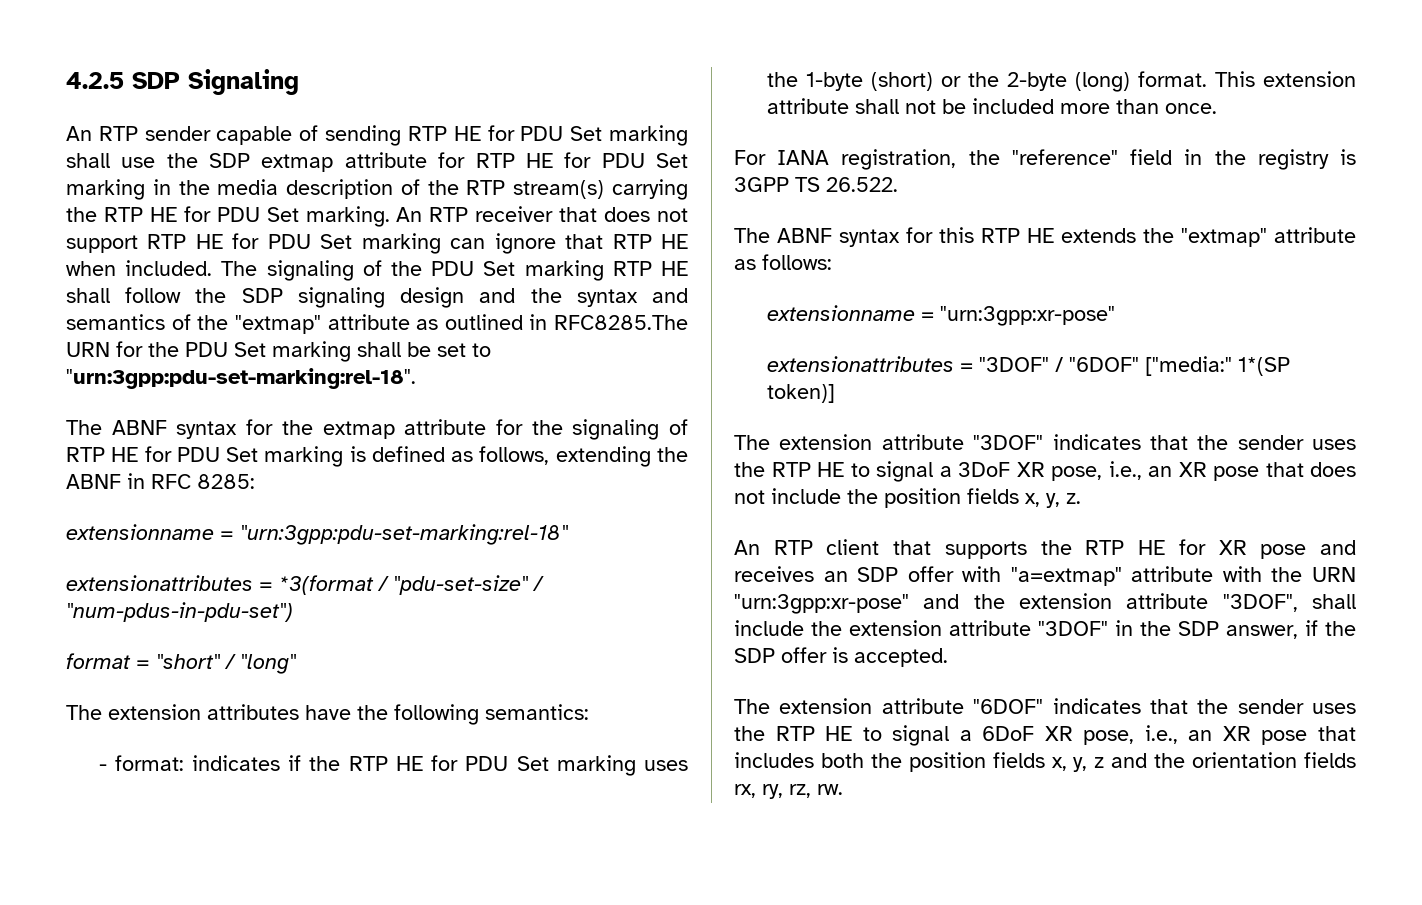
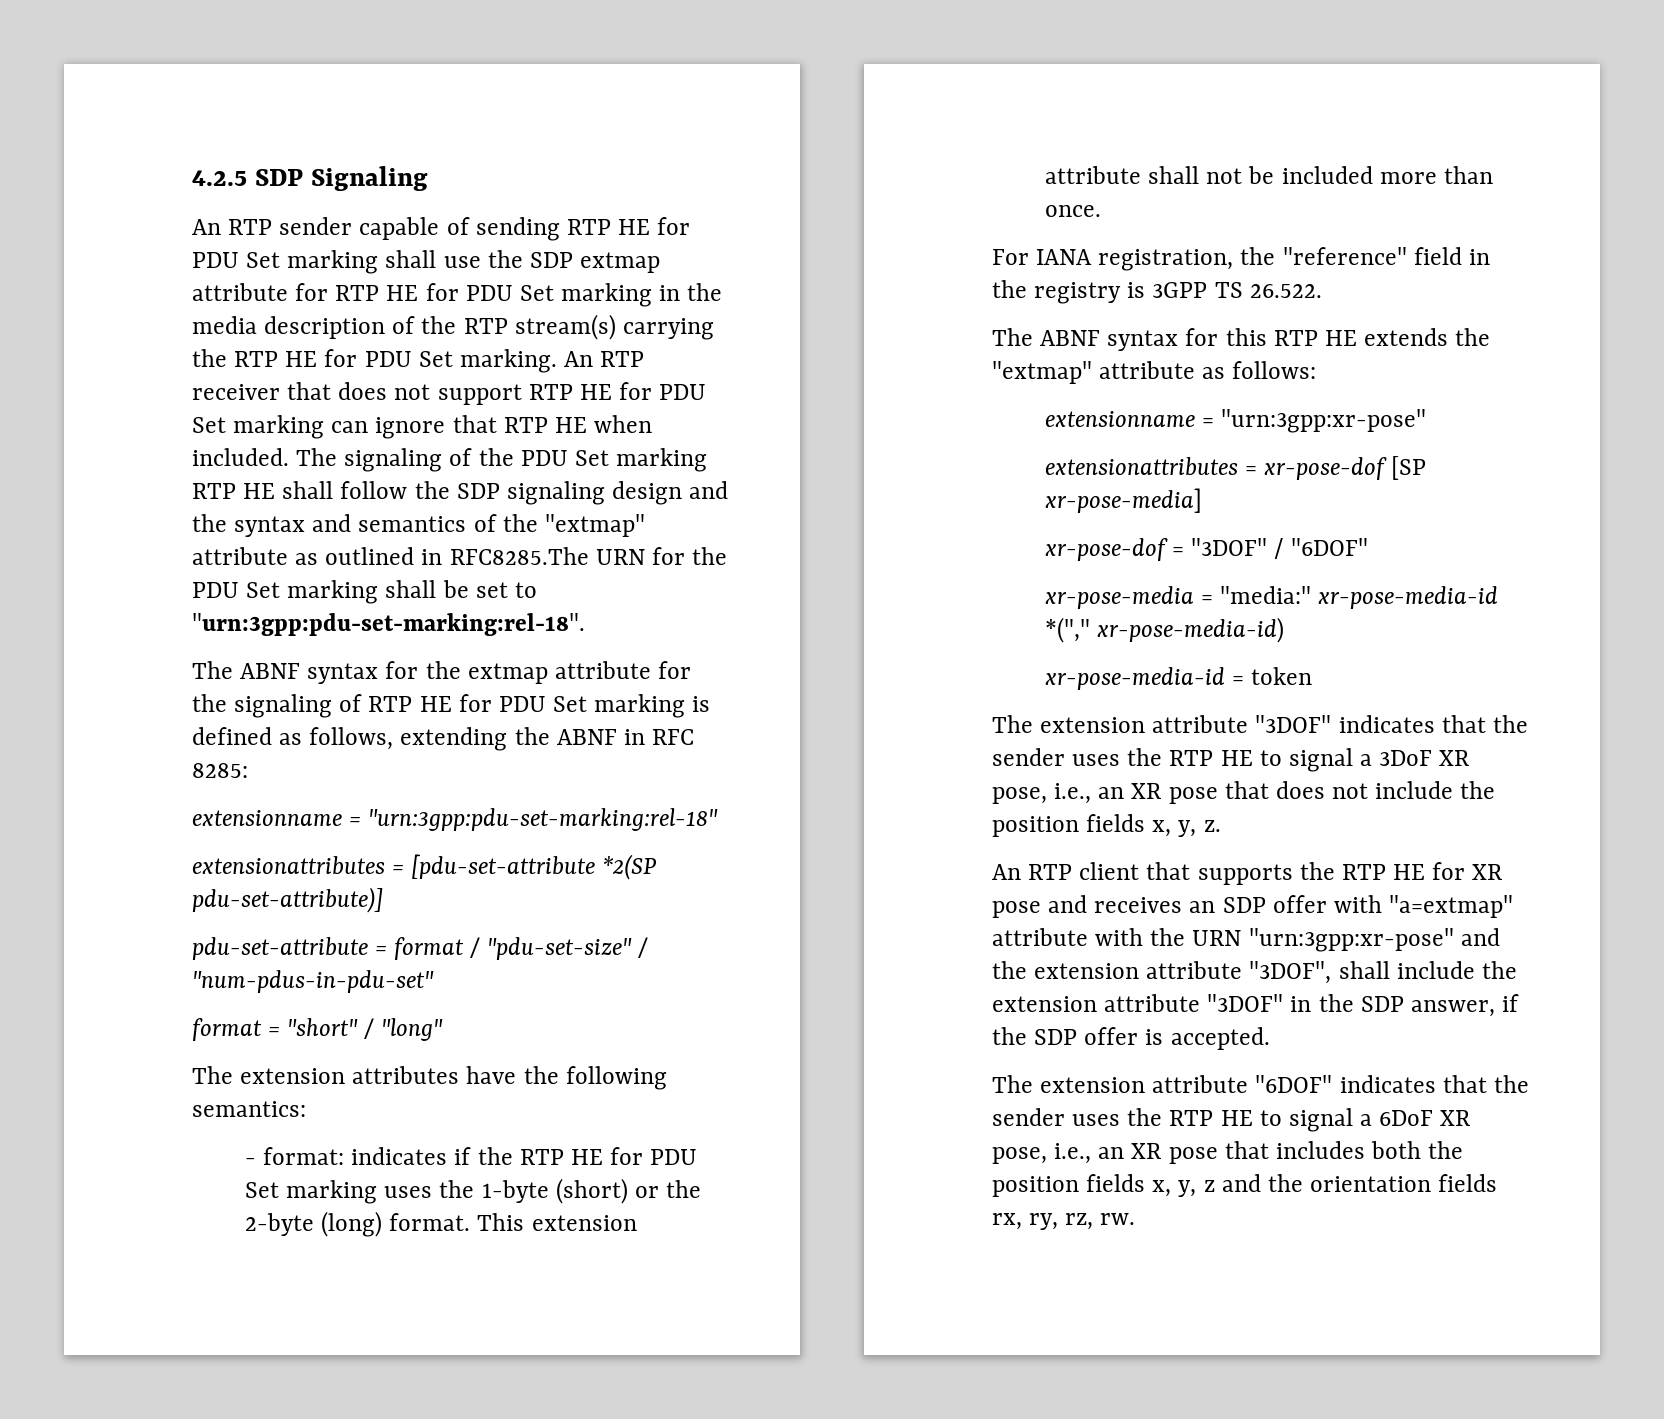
- extensionattributes = *3(format / "pdu-set-size" / "num-pdus-in-pdu-set")
+ extensionattributes = [pdu-set-attribute *2(SP pdu-set-attribute)]
+ pdu-set-attribute = format / "pdu-set-size" / "num-pdus-in-pdu-set"
- extensionattributes = "3DOF" / "6DOF" ["media:" 1*(SP token)]
+ extensionattributes = xr-pose-dof [SP xr-pose-media]
+ xr-pose-dof = "3DOF" / "6DOF"
+ xr-pose-media = "media:" xr-pose-media-id *("," xr-pose-media-id)
+ xr-pose-media-id = token

